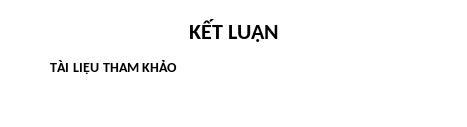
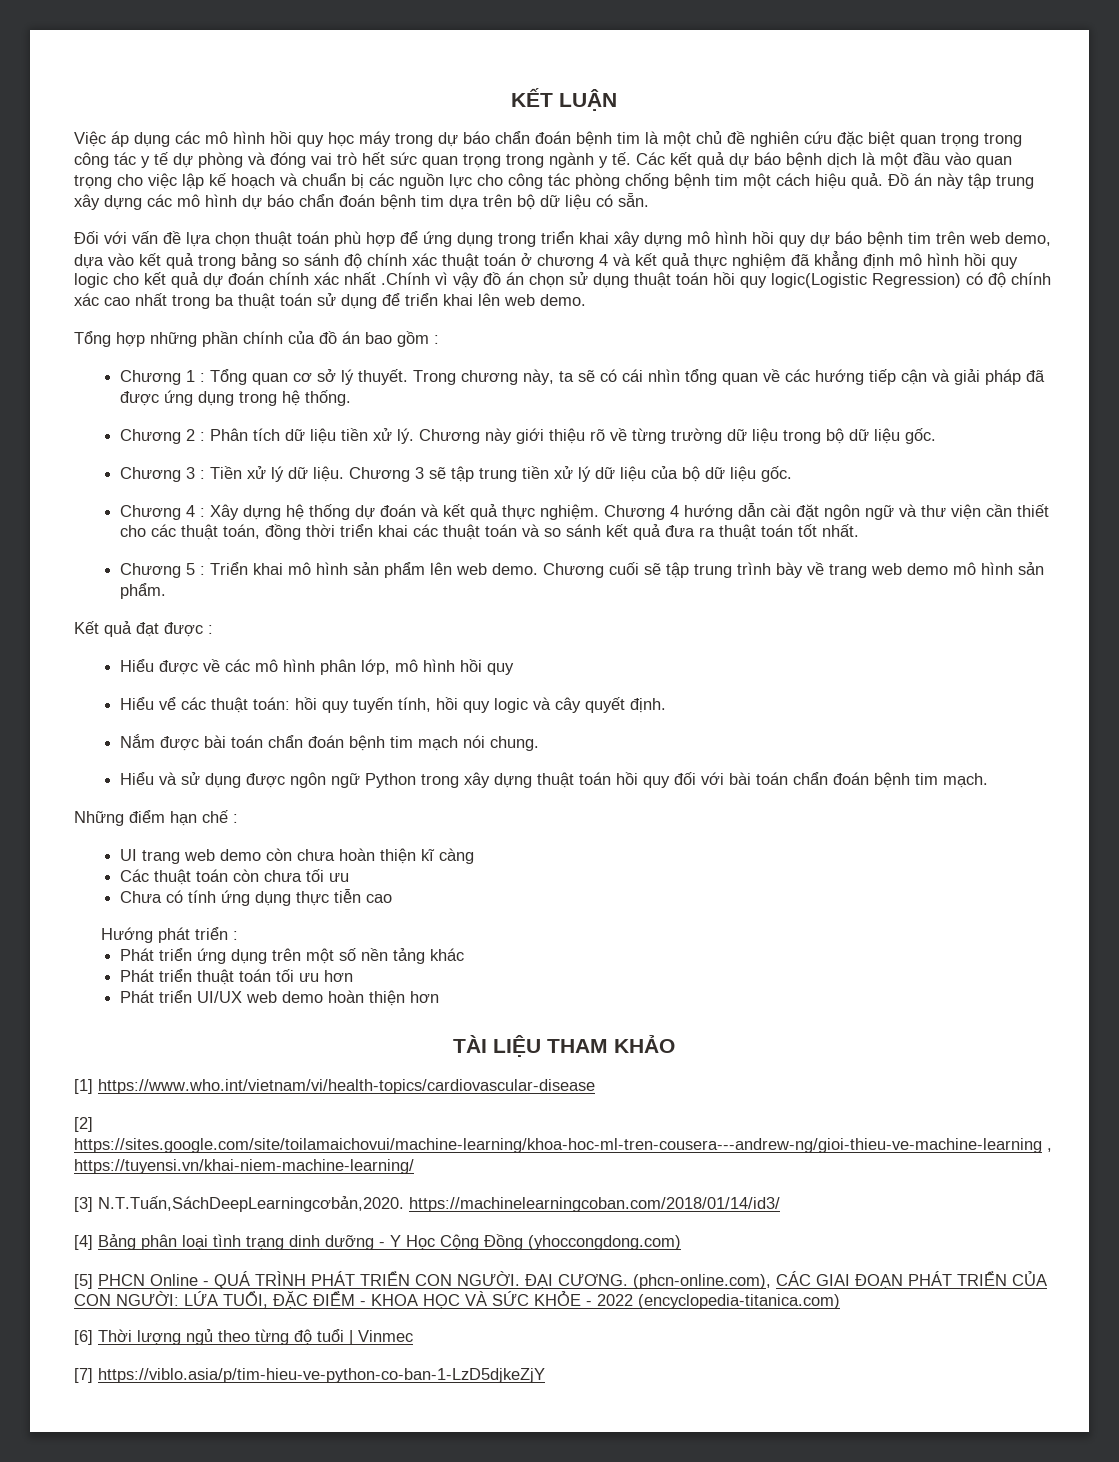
+ Việc áp dụng các mô hình hồi quy học máy trong dự báo chẩn đoán bệnh tim là một chủ đề nghiên cứu đặc biệt quan trọng trong công tác y tế dự phòng và đóng vai trò hết sức quan trọng trong ngành y tế. Các kết quả dự báo bệnh dịch là một đầu vào quan trọng cho việc lập kế hoạch và chuẩn bị các nguồn lực cho công tác phòng chống bệnh tim một cách hiệu quả. Đồ án này tập trung xây dựng các mô hình dự báo chẩn đoán bệnh tim dựa trên bộ dữ liệu có sẵn.
+ Đối với vấn đề lựa chọn thuật toán phù hợp để ứng dụng trong triển khai xây dựng mô hình hồi quy dự báo bệnh tim trên web demo, dựa vào kết quả trong bảng so sánh độ chính xác thuật toán ở chương 4 và kết quả thực nghiệm đã khẳng định mô hình hồi quy logic cho kết quả dự đoán chính xác nhất .Chính vì vậy đồ án chọn sử dụng thuật toán hồi quy logic(Logistic Regression) có độ chính xác cao nhất trong ba thuật toán sử dụng để triển khai lên web demo.
+ Tổng hợp những phần chính của đồ án bao gồm :
+ Chương 1 : Tổng quan cơ sở lý thuyết. Trong chương này, ta sẽ có cái nhìn tổng quan về các hướng tiếp cận và giải pháp đã được ứng dụng trong hệ thống.
+ Chương 2 : Phân tích dữ liệu tiền xử lý. Chương này giới thiệu rõ về từng trường dữ liệu trong bộ dữ liệu gốc.
+ Chương 3 : Tiền xử lý dữ liệu. Chương 3 sẽ tập trung tiền xử lý dữ liệu của bộ dữ liệu gốc.
+ Chương 4 : Xây dựng hệ thống dự đoán và kết quả thực nghiệm. Chương 4 hướng dẫn cài đặt ngôn ngữ và thư viện cần thiết cho các thuật toán, đồng thời triển khai các thuật toán và so sánh kết quả đưa ra thuật toán tốt nhất.
+ Chương 5 : Triển khai mô hình sản phẩm lên web demo. Chương cuối sẽ tập trung trình bày về trang web demo mô hình sản phẩm.
+ Kết quả đạt được :
+ Hiểu được về các mô hình phân lớp, mô hình hồi quy
+ Hiểu vể các thuật toán: hồi quy tuyến tính, hồi quy logic và cây quyết định.
+ Nắm được bài toán chẩn đoán bệnh tim mạch nói chung.
+ Hiểu và sử dụng được ngôn ngữ Python trong xây dựng thuật toán hồi quy đối với bài toán chẩn đoán bệnh tim mạch.
+ Những điểm hạn chế :
+ UI trang web demo còn chưa hoàn thiện kĩ càng
+ Các thuật toán còn chưa tối ưu
+ Chưa có tính ứng dụng thực tiễn cao
+ Hướng phát triển :
+ Phát triển ứng dụng trên một số nền tảng khác
+ Phát triển thuật toán tối ưu hơn
+ Phát triển UI/UX web demo hoàn thiện hơn
  TÀI LIỆU THAM KHẢO
+ [1] https://www.who.int/vietnam/vi/health-topics/cardiovascular-disease
+ [2] https://sites.google.com/site/toilamaichovui/machine-learning/khoa-hoc-ml-tren-cousera---andrew-ng/gioi-thieu-ve-machine-learning , https://tuyensi.vn/khai-niem-machine-learning/
+ [3] N.T.Tuấn,SáchDeepLearningcơbản,2020. https://machinelearningcoban.com/2018/01/14/id3/
+ [4] Bảng phân loại tình trạng dinh dưỡng - Y Học Cộng Đồng (yhoccongdong.com)
+ [5] PHCN Online - QUÁ TRÌNH PHÁT TRIỂN CON NGƯỜI. ĐẠI CƯƠNG. (phcn-online.com), CÁC GIAI ĐOẠN PHÁT TRIỂN CỦA CON NGƯỜI: LỨA TUỔI, ĐẶC ĐIỂM - KHOA HỌC VÀ SỨC KHỎE - 2022 (encyclopedia-titanica.com)
+ [6] Thời lượng ngủ theo từng độ tuổi | Vinmec
+ [7] https://viblo.asia/p/tim-hieu-ve-python-co-ban-1-LzD5djkeZjY

